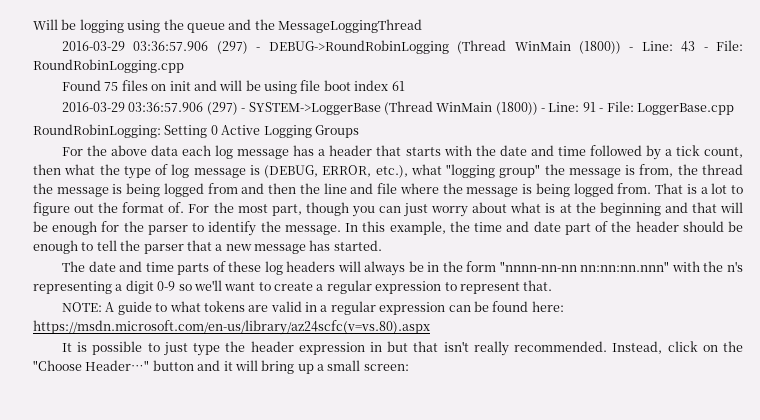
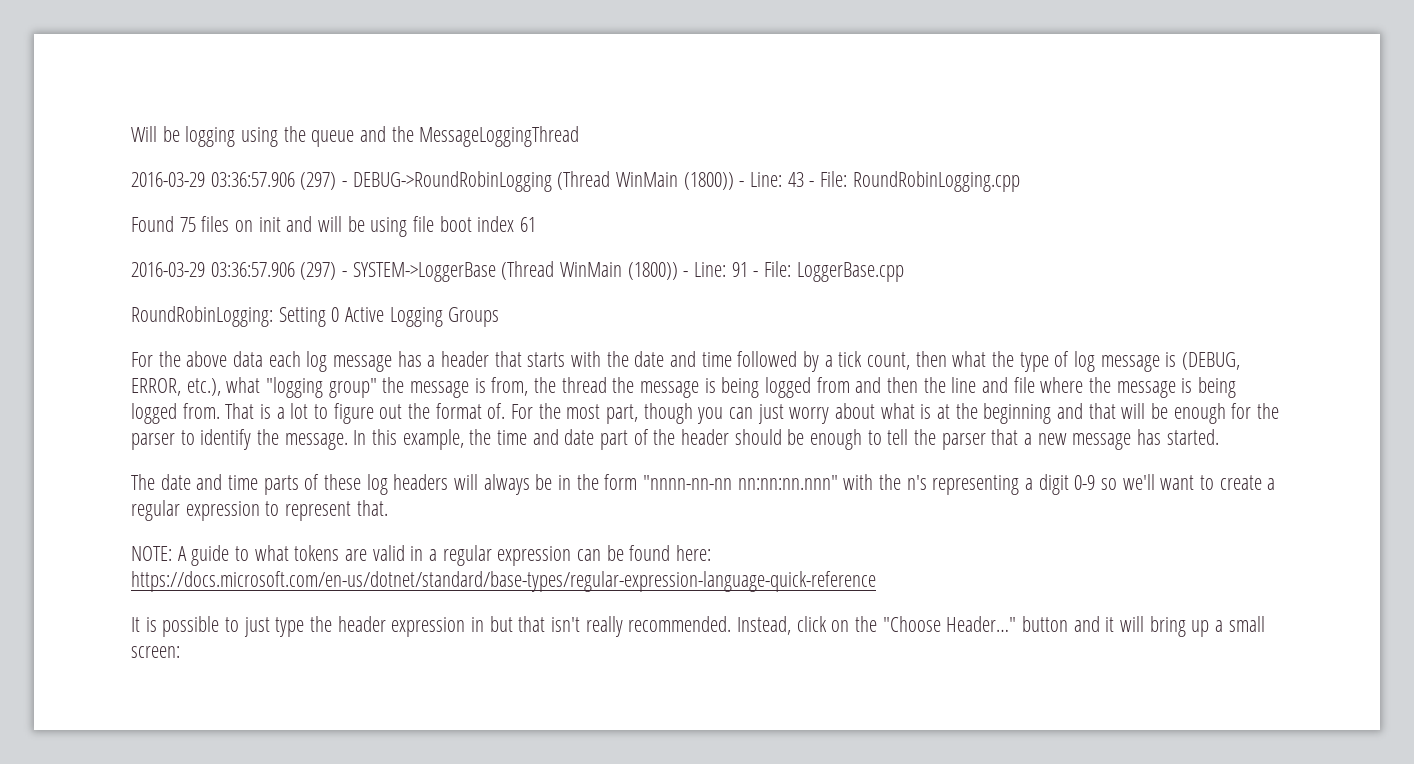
- NOTE: A guide to what tokens are valid in a regular expression can be found here: https://msdn.microsoft.com/en-us/library/az24scfc(v=vs.80).aspx
+ NOTE: A guide to what tokens are valid in a regular expression can be found here: https://docs.microsoft.com/en-us/dotnet/standard/base-types/regular-expression-language-quick-reference

